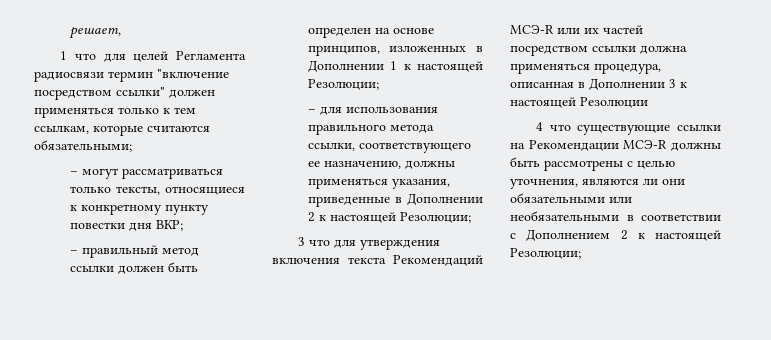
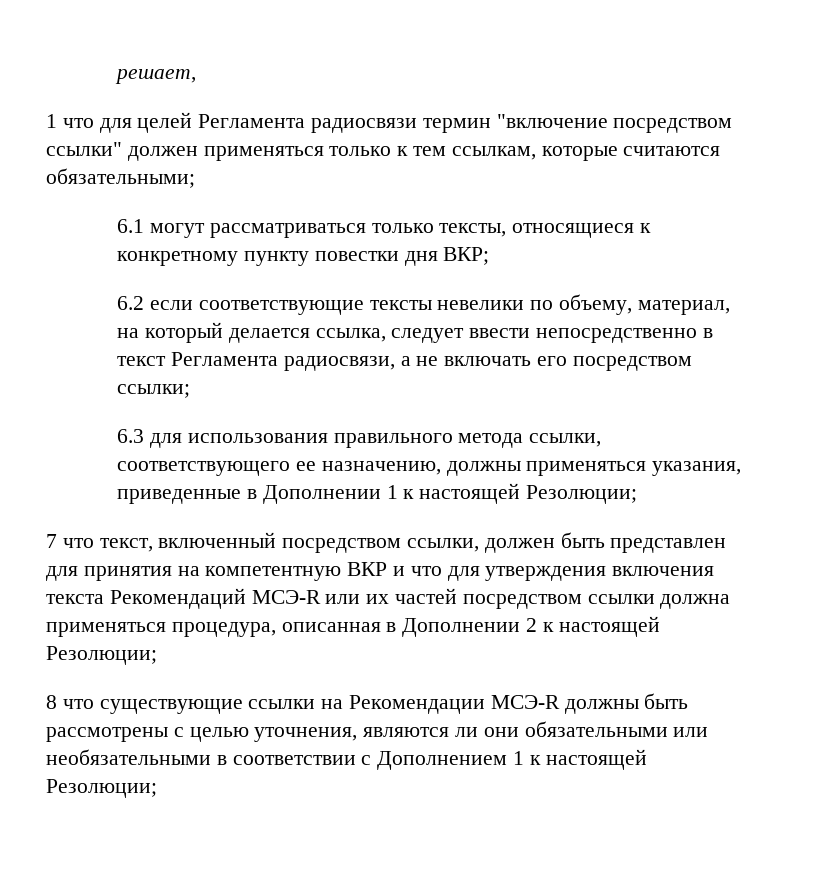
- – могут рассматриваться только тексты, относящиеся к конкретному пункту повестки дня ВКР;
+ 6.1 могут рассматриваться только тексты, относящиеся к конкретному пункту повестки дня ВКР;
- – правильный метод ссылки должен быть определен на основе принципов, изложенных в Дополнении 1 к настоящей Резолюции;
- – для использования правильного метода ссылки, соответствующего ее назначению, должны применяться указания, приведенные в Дополнении 2 к настоящей Резолюции;
- 3 что для утверждения включения текста Рекомендаций МСЭ-R или их частей посредством ссылки должна применяться процедура, описанная в Дополнении 3 к настоящей Резолюции
- 4 что существующие ссылки на Рекомендации МСЭ-R должны быть рассмотрены с целью уточнения, являются ли они обязательными или необязательными в соответствии с Дополнением 2 к настоящей Резолюции;
+ 6.2 если соответствующие тексты невелики по объему, материал, на который делается ссылка, следует ввести непосредственно в текст Регламента радиосвязи, а не включать его посредством ссылки;
+ 6.3 для использования правильного метода ссылки, соответствующего ее назначению, должны применяться указания, приведенные в Дополнении 1 к настоящей Резолюции;
+ 7 что текст, включенный посредством ссылки, должен быть представлен для принятия на компетентную ВКР и что для утверждения включения текста Рекомендаций МСЭ-R или их частей посредством ссылки должна применяться процедура, описанная в Дополнении 2 к настоящей Резолюции;
+ 8 что существующие ссылки на Рекомендации МСЭ-R должны быть рассмотрены с целью уточнения, являются ли они обязательными или необязательными в соответствии с Дополнением 1 к настоящей Резолюции;

